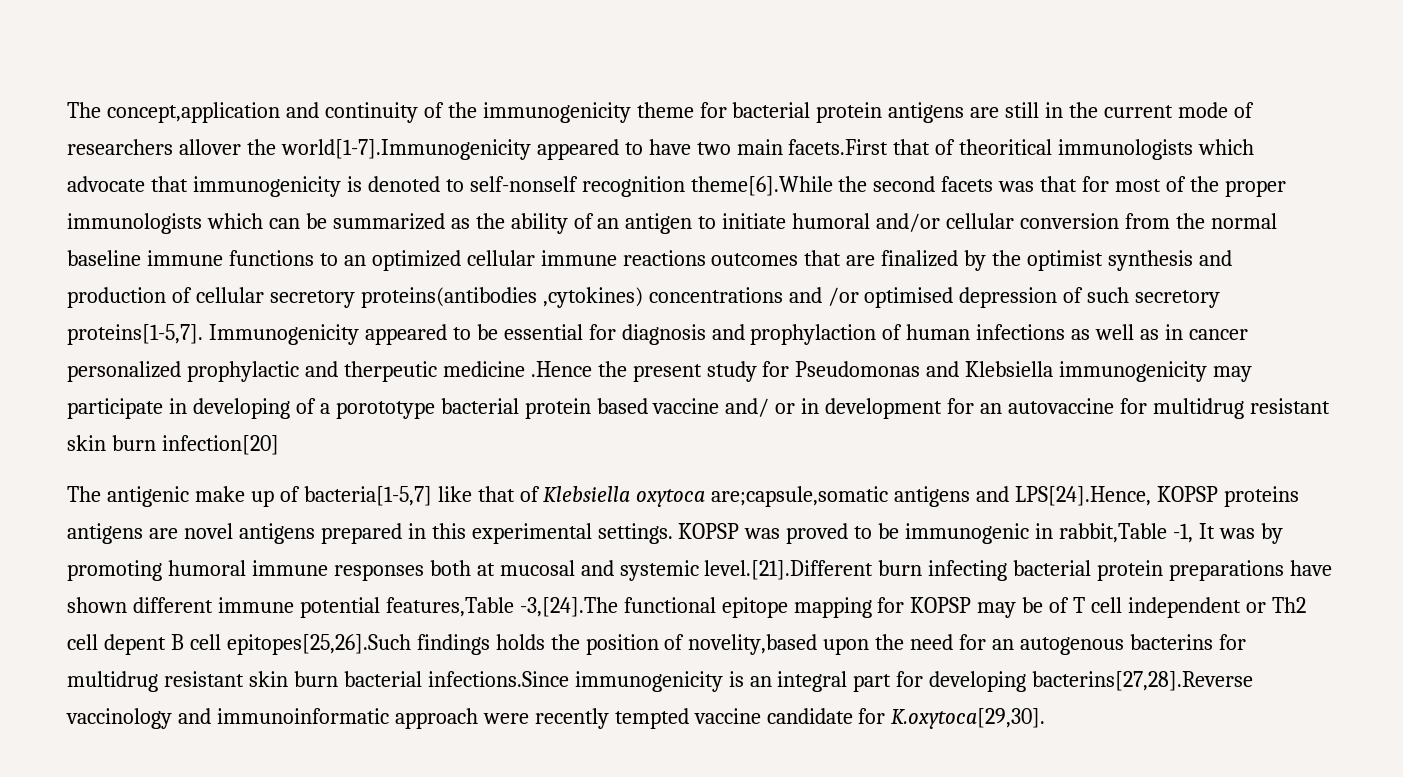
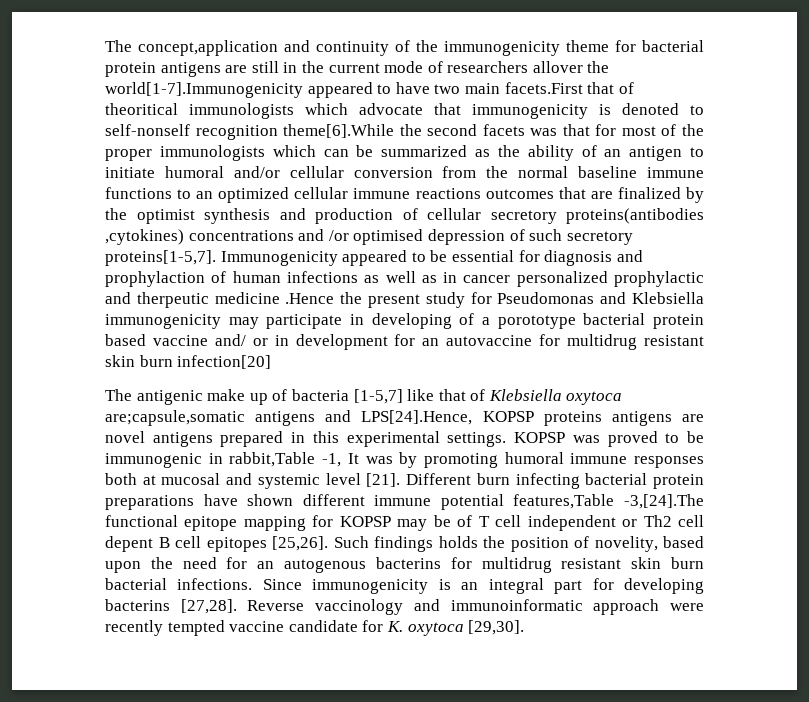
- The antigenic make up of bacteria[1-5,7] like that of Klebsiella oxytoca are;capsule,somatic antigens and LPS[24].Hence, KOPSP proteins antigens are novel antigens prepared in this experimental settings.
+ The antigenic make up of bacteria [1-5,7] like that of Klebsiella oxytoca are;capsule,somatic antigens and LPS[24].Hence, KOPSP proteins antigens are novel antigens prepared in this experimental settings.
- KOPSP was proved to be immunogenic in rabbit,Table -1, It was by promoting humoral immune responses both at mucosal and systemic level.[21].Different burn infecting bacterial protein preparations have shown different immune potential features,Table -3,[24].The functional epitope mapping for KOPSP may be of T cell independent or Th2 cell depent B cell epitopes[25,26].Such findings holds the position of novelity,based upon the need for an autogenous bacterins for multidrug resistant skin burn bacterial infections.Since immunogenicity is an integral part for developing bacterins[27,28].Reverse vaccinology and immunoinformatic approach were recently tempted vaccine candidate for K.oxytoca[29,30].
+ KOPSP was proved to be immunogenic in rabbit,Table -1, It was by promoting humoral immune responses both at mucosal and systemic level [21]. Different burn infecting bacterial protein preparations have shown different immune potential features,Table -3,[24].The functional epitope mapping for KOPSP may be of T cell independent or Th2 cell depent B cell epitopes [25,26]. Such findings holds the position of novelity, based upon the need for an autogenous bacterins for multidrug resistant skin burn bacterial infections. Since immunogenicity is an integral part for developing bacterins [27,28]. Reverse vaccinology and immunoinformatic approach were recently tempted vaccine candidate for K. oxytoca [29,30].

